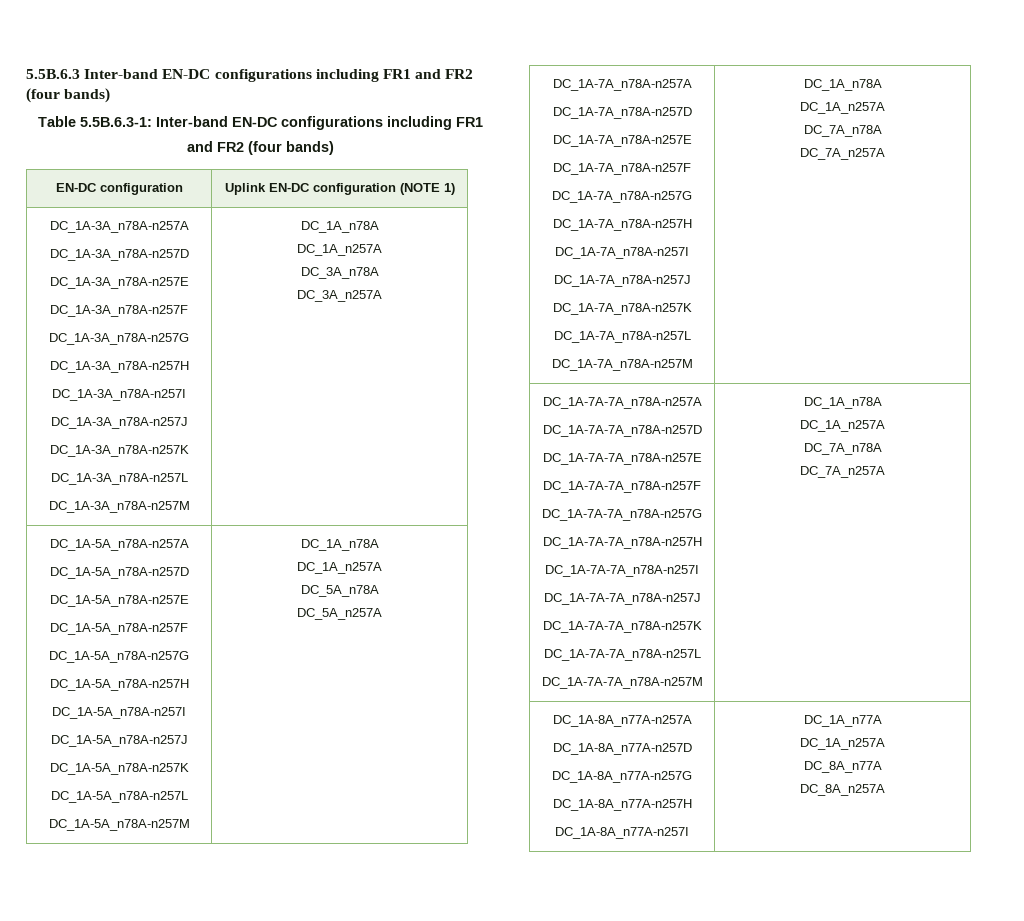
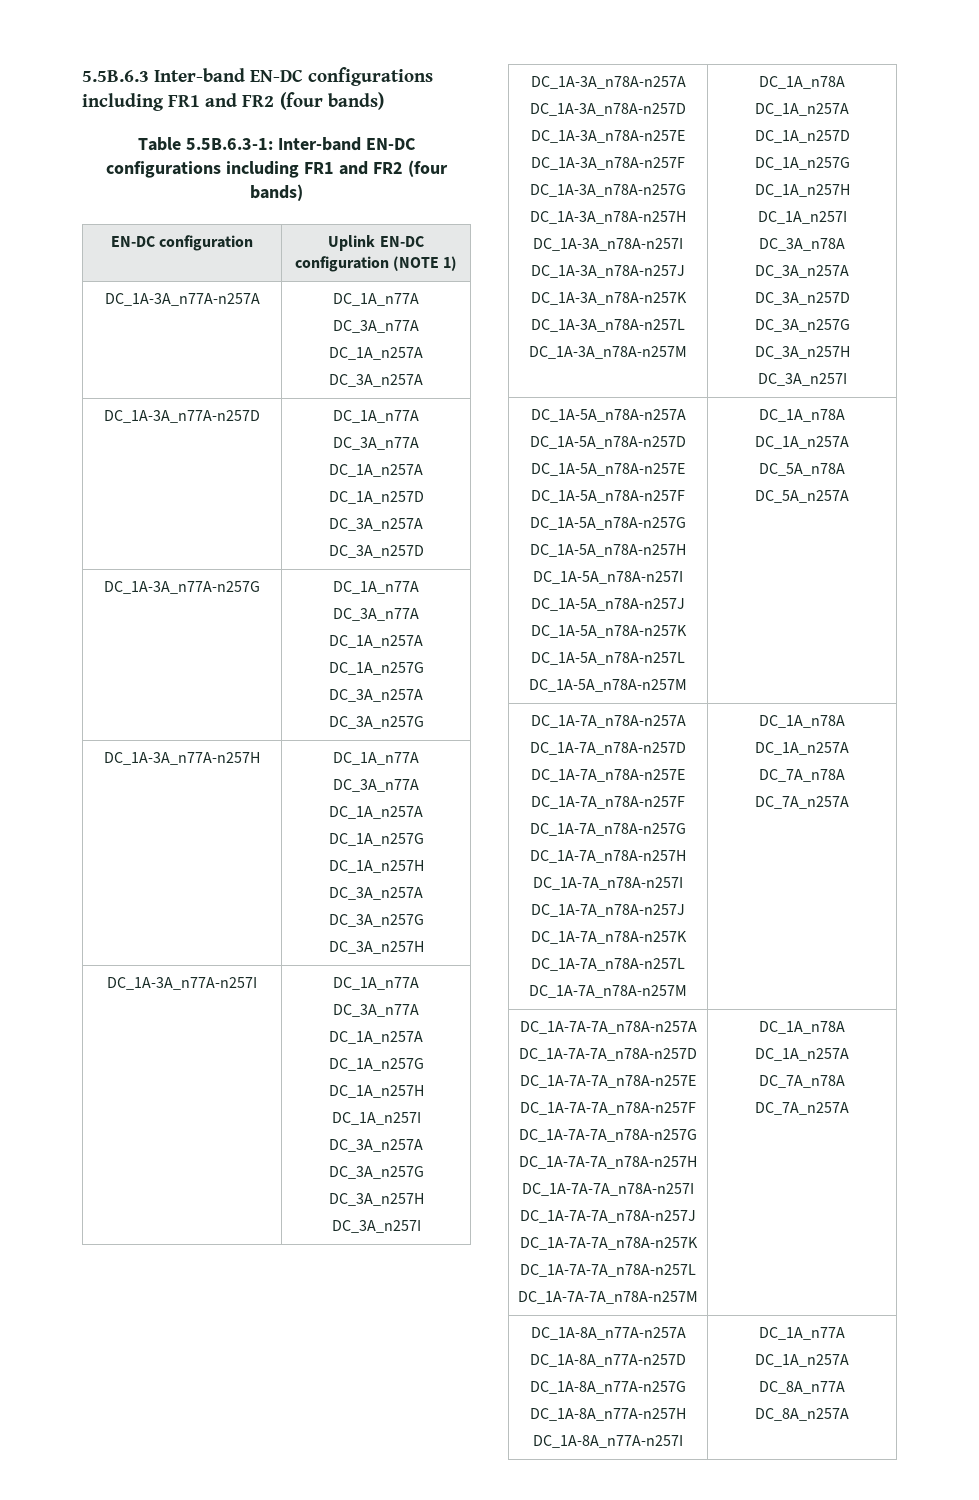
+ DC_1A-3A_n77A-n257A | DC_1A_n77A
+ DC_3A_n77A
+ DC_1A_n257A
+ DC_3A_n257A
+ DC_1A-3A_n77A-n257D | DC_1A_n77A
+ DC_3A_n77A
+ DC_1A_n257A
+ DC_1A_n257D
+ DC_3A_n257A
+ DC_3A_n257D
+ DC_1A-3A_n77A-n257G | DC_1A_n77A
+ DC_3A_n77A
+ DC_1A_n257A
+ DC_1A_n257G
+ DC_3A_n257A
+ DC_3A_n257G
+ DC_1A-3A_n77A-n257H | DC_1A_n77A
+ DC_3A_n77A
+ DC_1A_n257A
+ DC_1A_n257G
+ DC_1A_n257H
+ DC_3A_n257A
+ DC_3A_n257G
+ DC_3A_n257H
+ DC_1A-3A_n77A-n257I | DC_1A_n77A
+ DC_3A_n77A
+ DC_1A_n257A
+ DC_1A_n257G
+ DC_1A_n257H
+ DC_1A_n257I
+ DC_3A_n257A
+ DC_3A_n257G
+ DC_3A_n257H
+ DC_3A_n257I
  DC_1A-3A_n78A-n257A
  DC_1A-3A_n78A-n257D
  DC_1A-3A_n78A-n257E
  DC_1A-3A_n78A-n257F
  DC_1A-3A_n78A-n257G
  DC_1A-3A_n78A-n257H
  DC_1A-3A_n78A-n257I
  DC_1A-3A_n78A-n257J
  DC_1A-3A_n78A-n257K
  DC_1A-3A_n78A-n257L
  DC_1A-3A_n78A-n257M | DC_1A_n78A
  DC_1A_n257A
+ DC_1A_n257D
+ DC_1A_n257G
+ DC_1A_n257H
+ DC_1A_n257I
  DC_3A_n78A
  DC_3A_n257A
+ DC_3A_n257D
+ DC_3A_n257G
+ DC_3A_n257H
+ DC_3A_n257I

